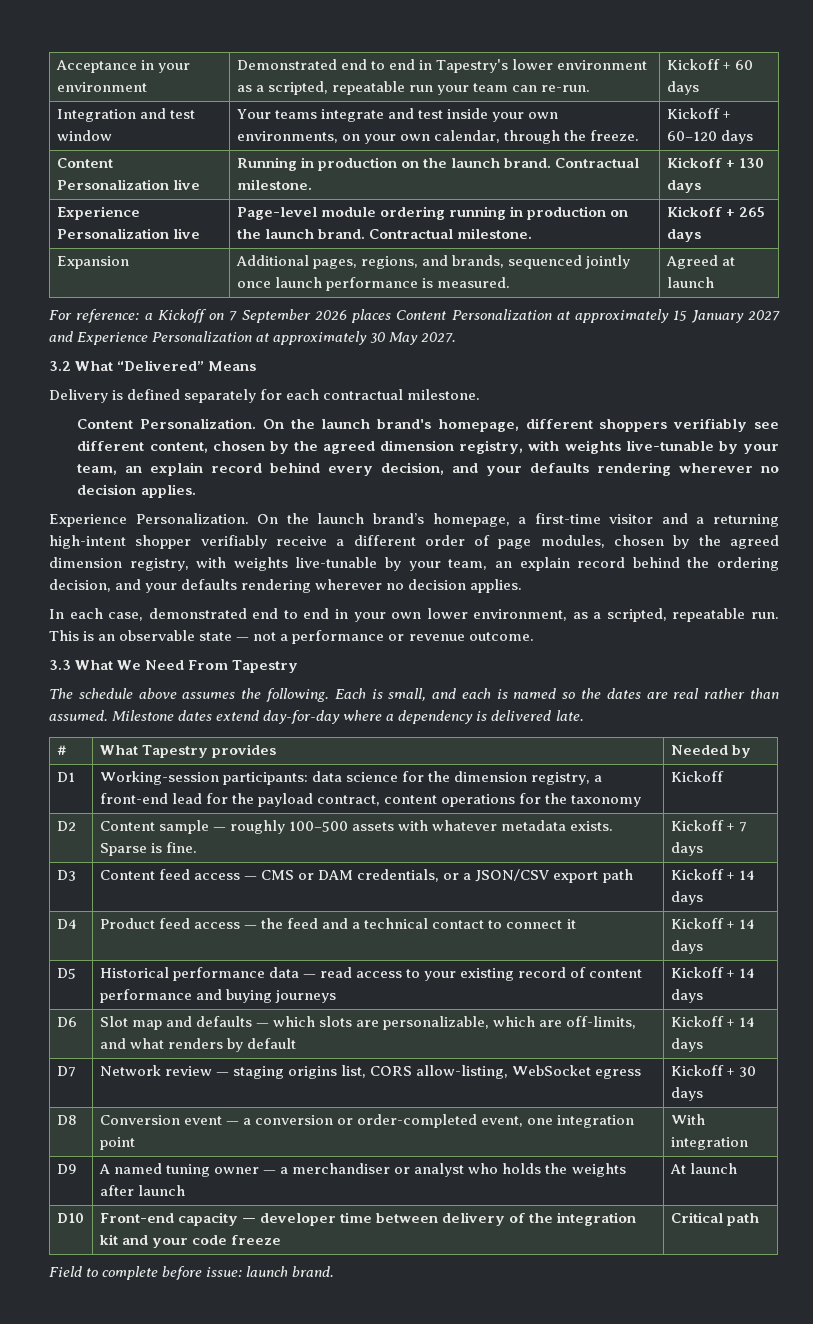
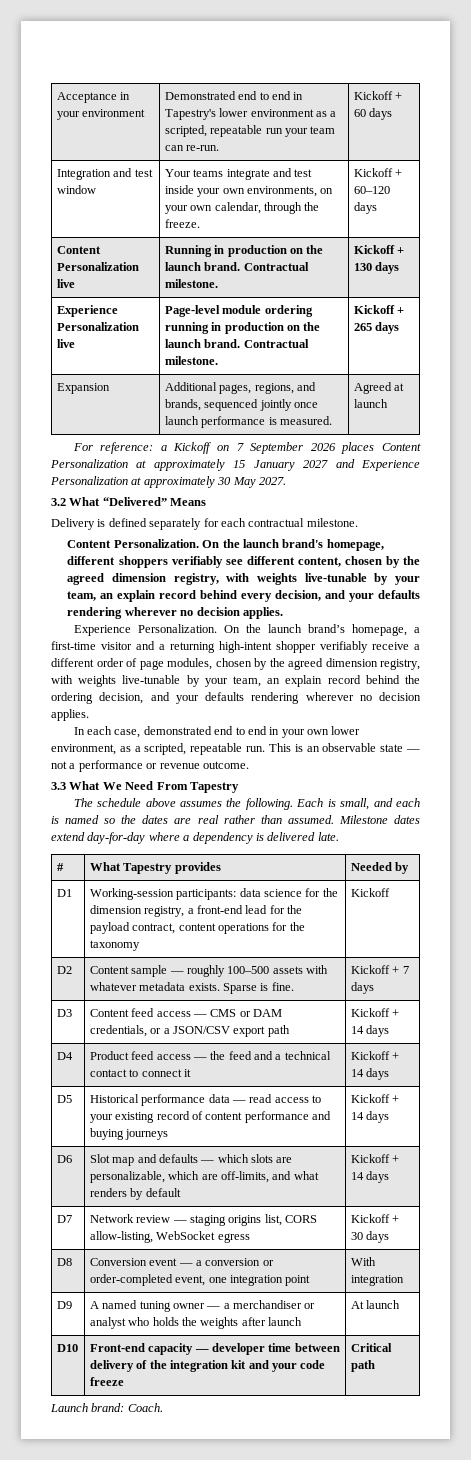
- Field to complete before issue: launch brand.
+ Launch brand: Coach.

